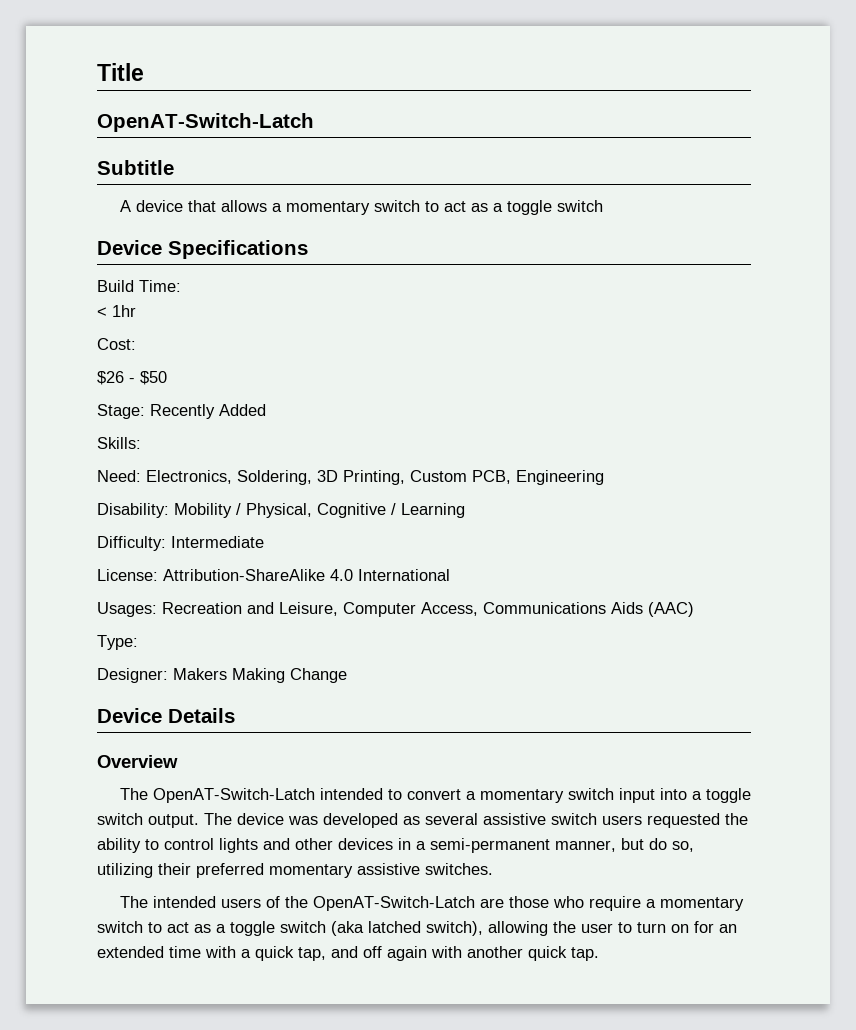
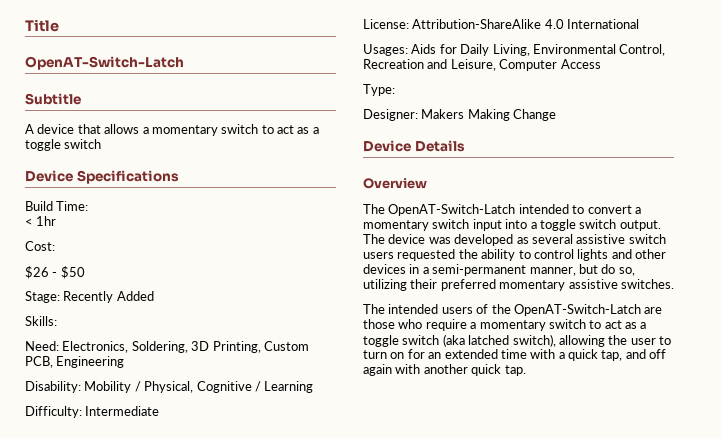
- Usages: Recreation and Leisure, Computer Access, Communications Aids (AAC)
+ Usages: Aids for Daily Living, Environmental Control, Recreation and Leisure, Computer Access

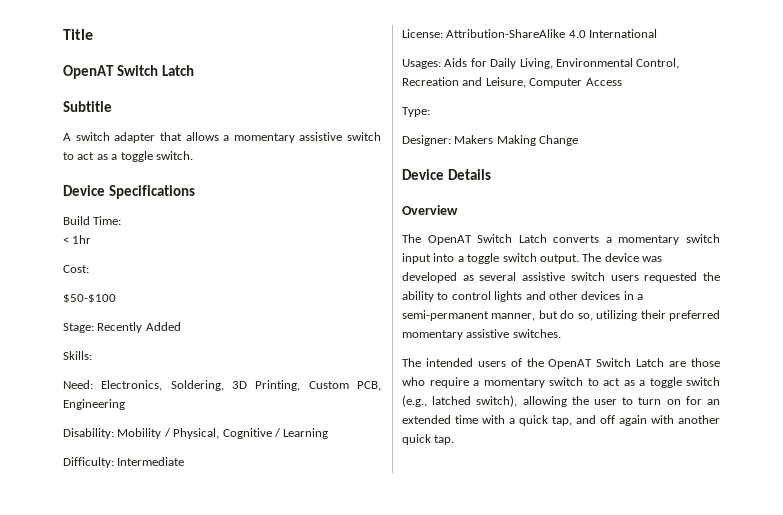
  Title
- OpenAT-Switch-Latch
+ OpenAT Switch Latch
- A device that allows a momentary switch to act as a toggle switch
+ A switch adapter that allows a momentary assistive switch to act as a toggle switch.
- $26 - $50
+ $50-$100
- The OpenAT-Switch-Latch intended to convert a momentary switch input into a toggle switch output.
+ The OpenAT Switch Latch converts a momentary switch input into a toggle switch output.
- The intended users of the OpenAT-Switch-Latch are those who require a momentary switch to act as a toggle switch (aka latched switch), allowing the user to turn on for an extended time with a quick tap, and off again with another quick tap.
+ The intended users of the OpenAT Switch Latch are those who require a momentary switch to act as a toggle switch (e.g., latched switch), allowing the user to turn on for an extended time with a quick tap, and off again with another quick tap.

